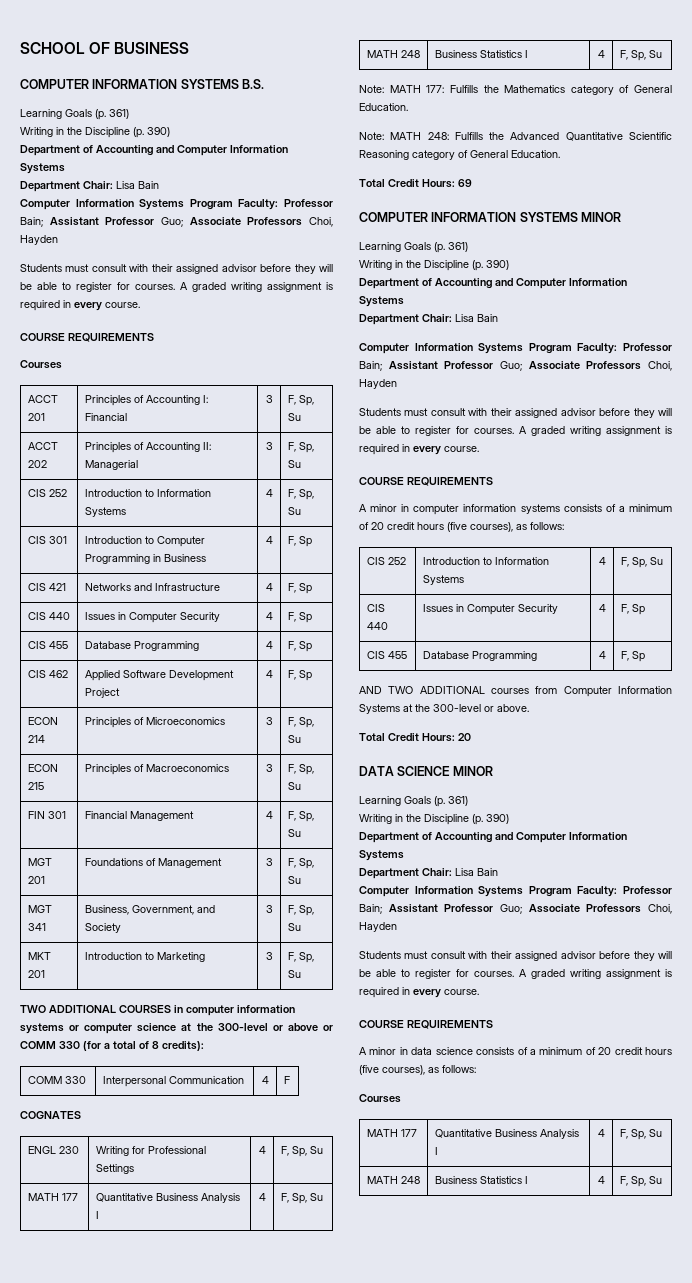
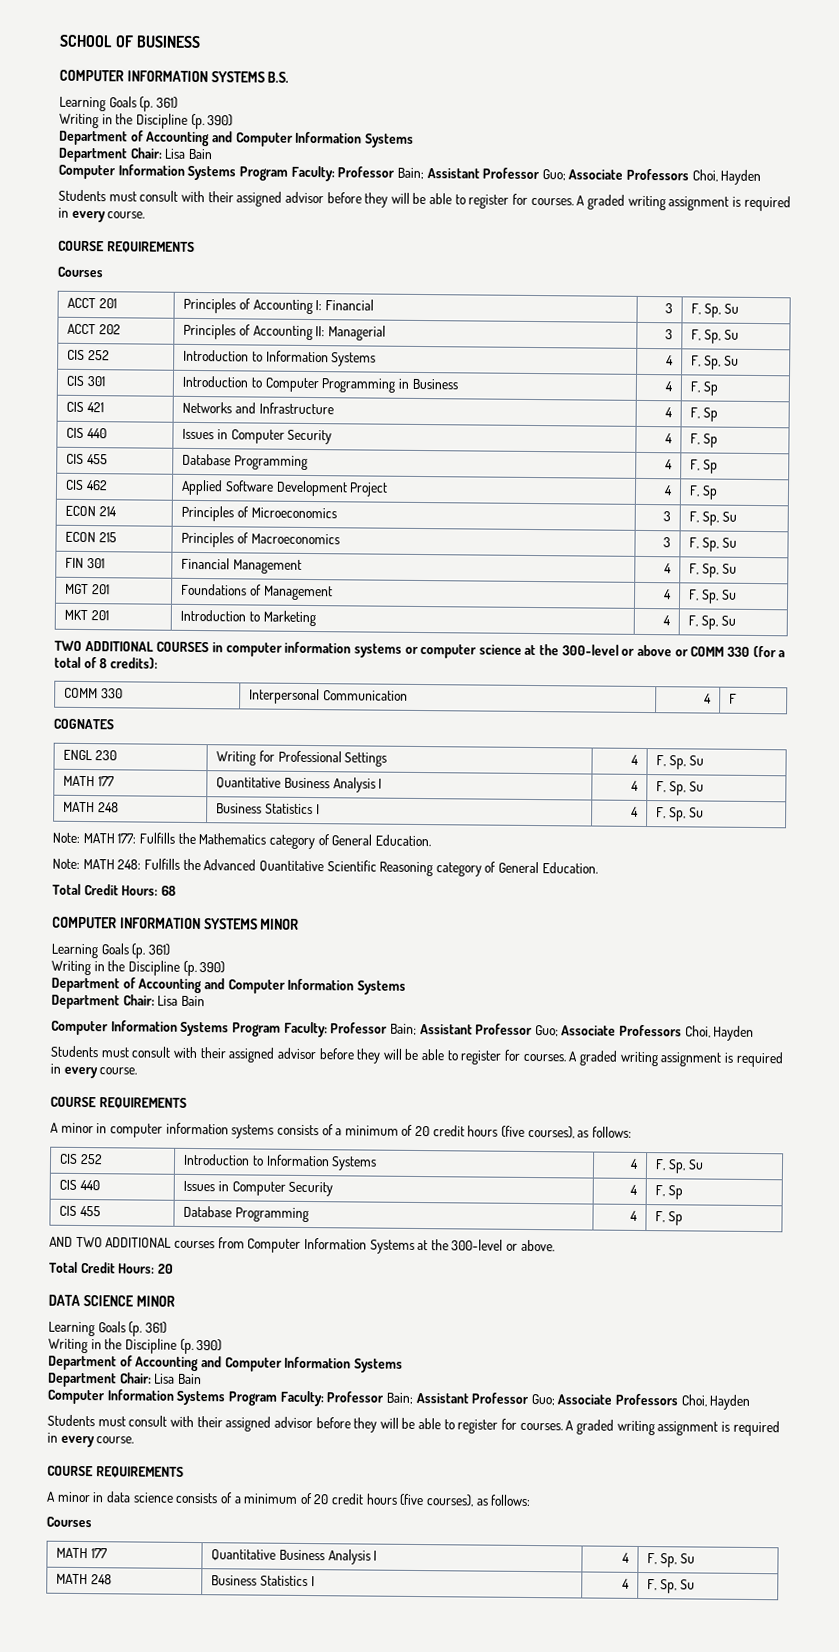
- MGT 201 | Foundations of Management | 3 | F, Sp, Su
- MGT 341 | Business, Government, and Society | 3 | F, Sp, Su
+ MGT 201 | Foundations of Management | 4 | F, Sp, Su
- MKT 201 | Introduction to Marketing | 3 | F, Sp, Su
+ MKT 201 | Introduction to Marketing | 4 | F, Sp, Su
- Total Credit Hours: 69
+ Total Credit Hours: 68

